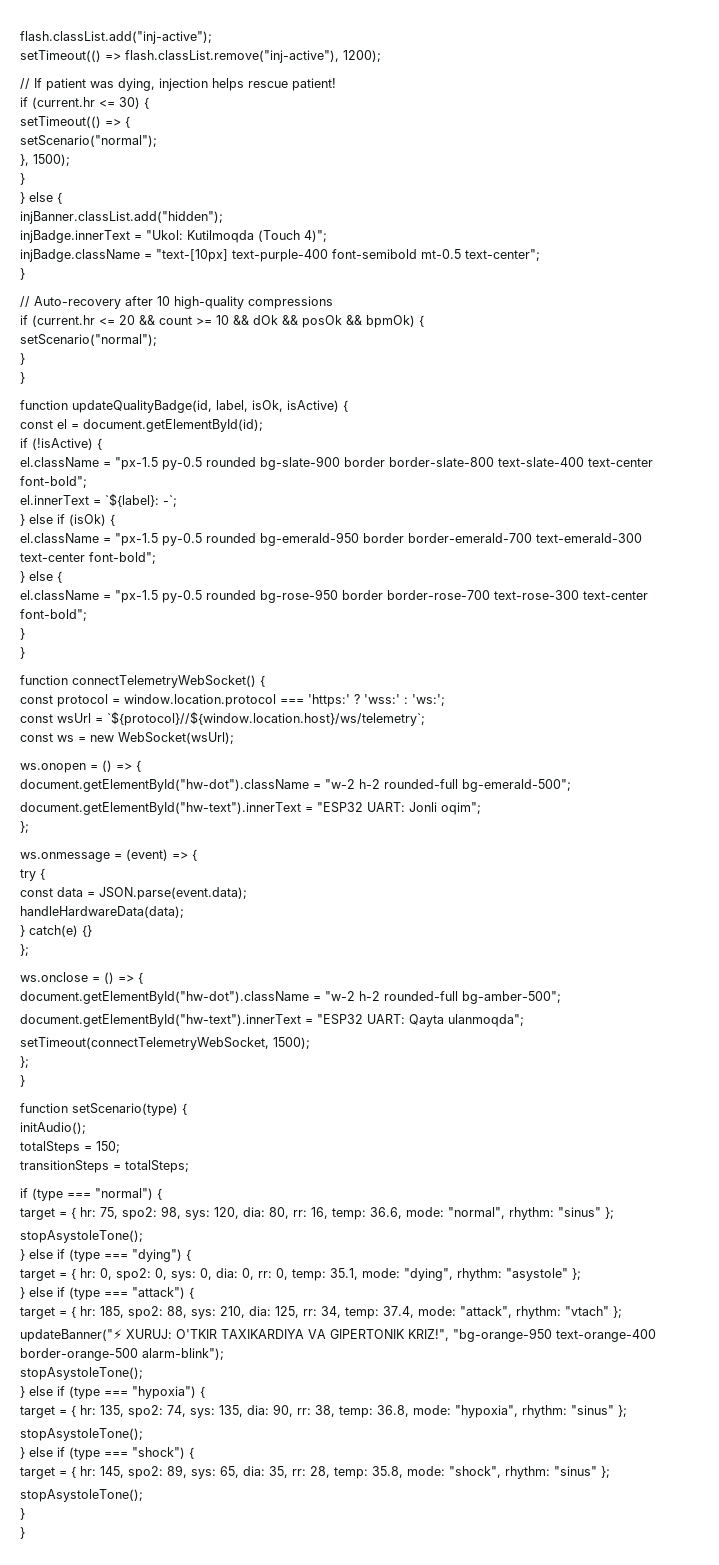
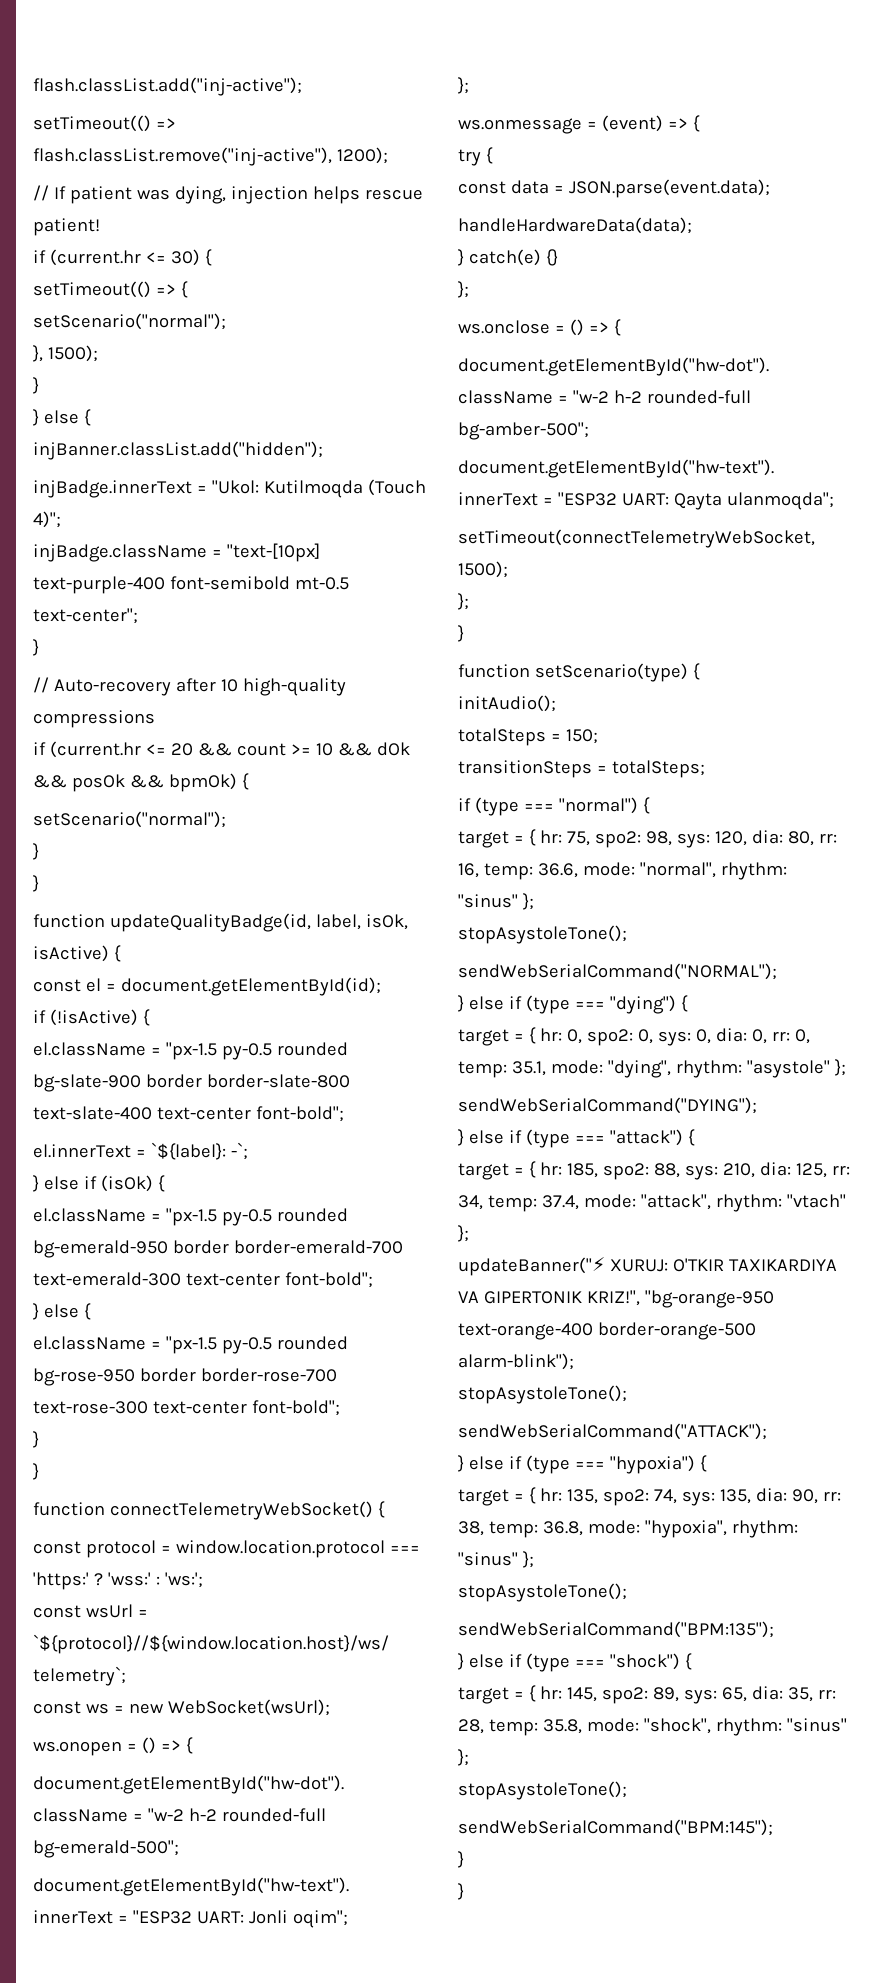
+ sendWebSerialCommand("NORMAL");
+ sendWebSerialCommand("DYING");
+ sendWebSerialCommand("ATTACK");
+ sendWebSerialCommand("BPM:135");
+ sendWebSerialCommand("BPM:145");

